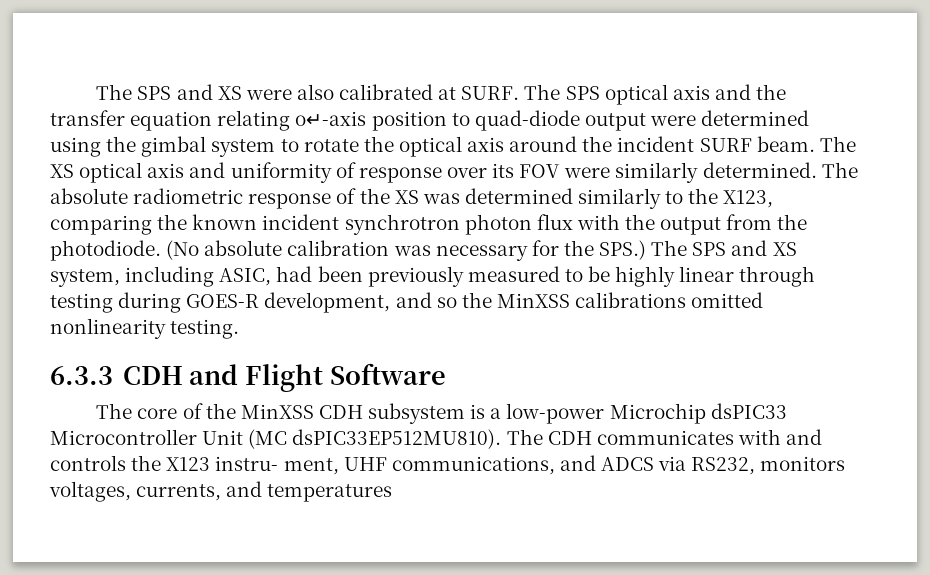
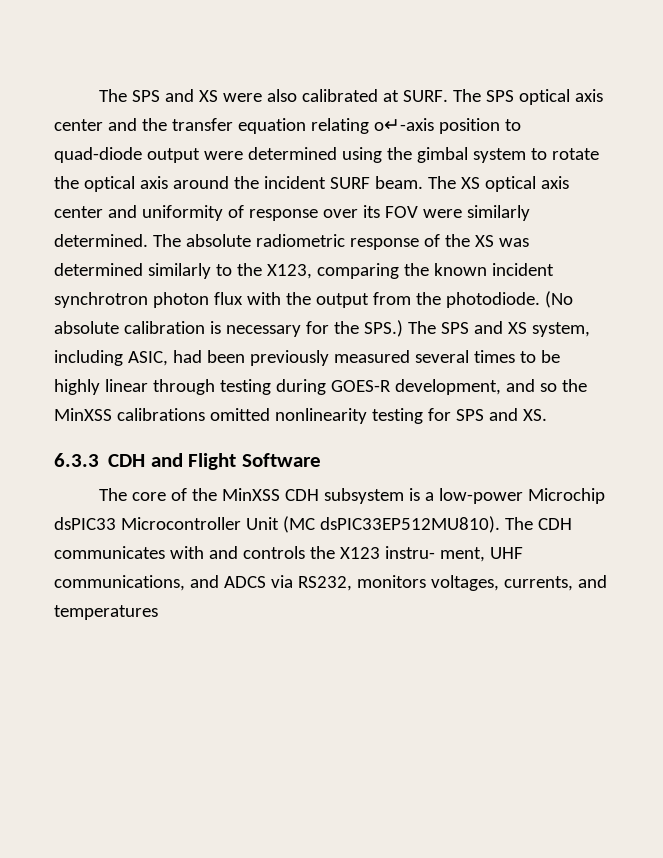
- The SPS optical axis and the transfer equation relating o↵-axis position to quad-diode output were determined using the gimbal system to rotate the optical axis around the incident SURF beam.
+ The SPS optical axis center and the transfer equation relating o↵-axis position to quad-diode output were determined using the gimbal system to rotate the optical axis around the incident SURF beam.
- The XS optical axis and uniformity of response over its FOV were similarly determined.
+ The XS optical axis center and uniformity of response over its FOV were similarly determined.
- (No absolute calibration was necessary for the SPS.) The SPS and XS system, including ASIC, had been previously measured to be highly linear through testing during GOES-R development, and so the MinXSS calibrations omitted nonlinearity testing.
+ (No absolute calibration is necessary for the SPS.) The SPS and XS system, including ASIC, had been previously measured several times to be highly linear through testing during GOES-R development, and so the MinXSS calibrations omitted nonlinearity testing for SPS and XS.

